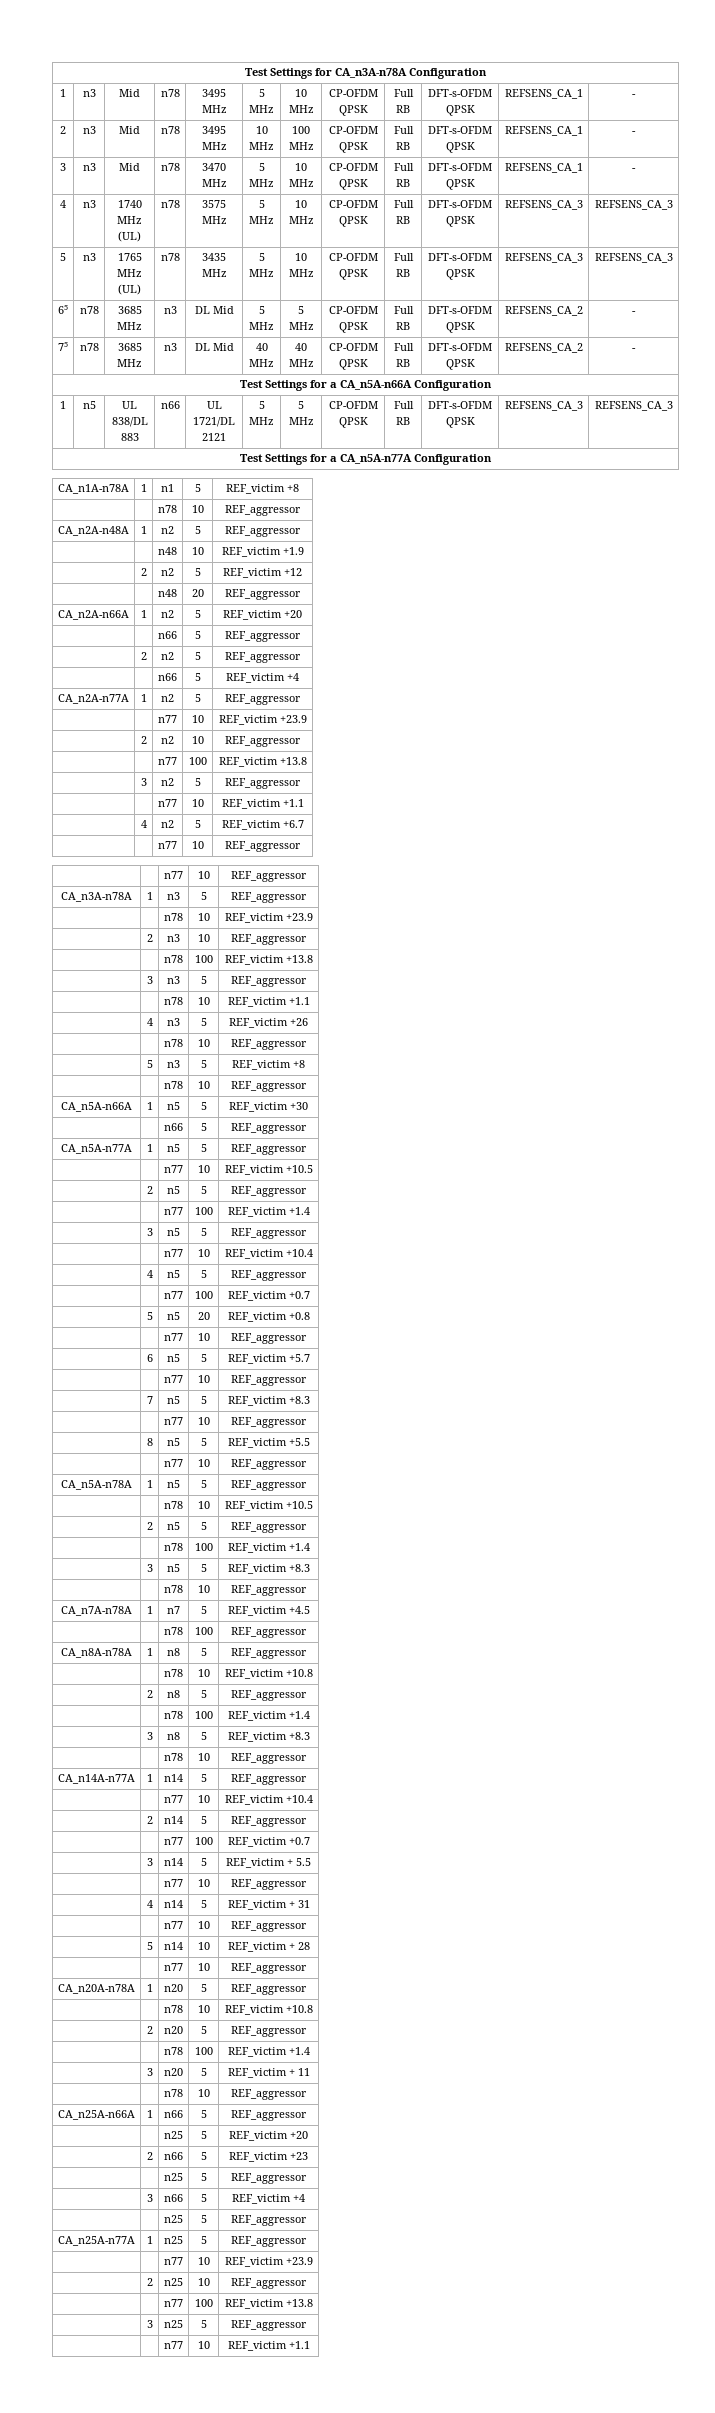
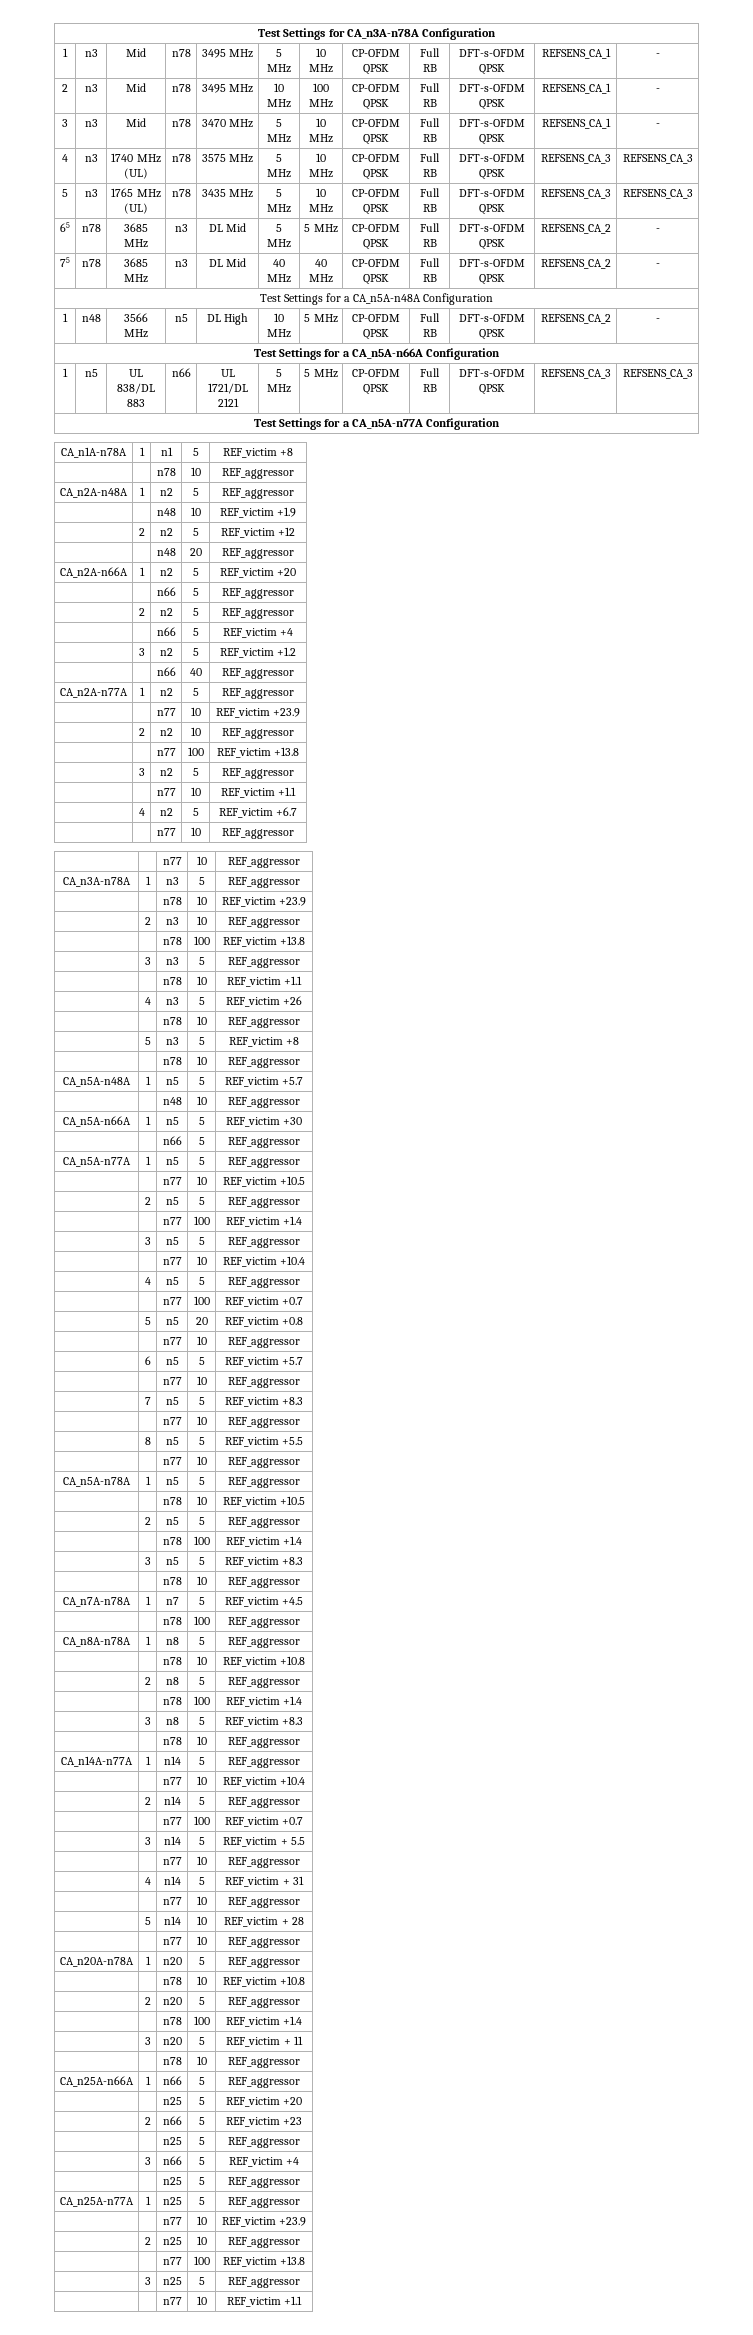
+ Test Settings for a CA_n5A-n48A Configuration
+ 1 | n48 | 3566 MHz | n5 | DL High | 10 MHz | 5 MHz | CP-OFDM QPSK | Full RB | DFT-s-OFDM QPSK | REFSENS_CA_2 | -
+ | 3 | n2 | 5 | REF_victim +1.2
+ | | n66 | 40 | REF_aggressor
+ CA_n5A-n48A | 1 | n5 | 5 | REF_victim +5.7
+ | | n48 | 10 | REF_aggressor

